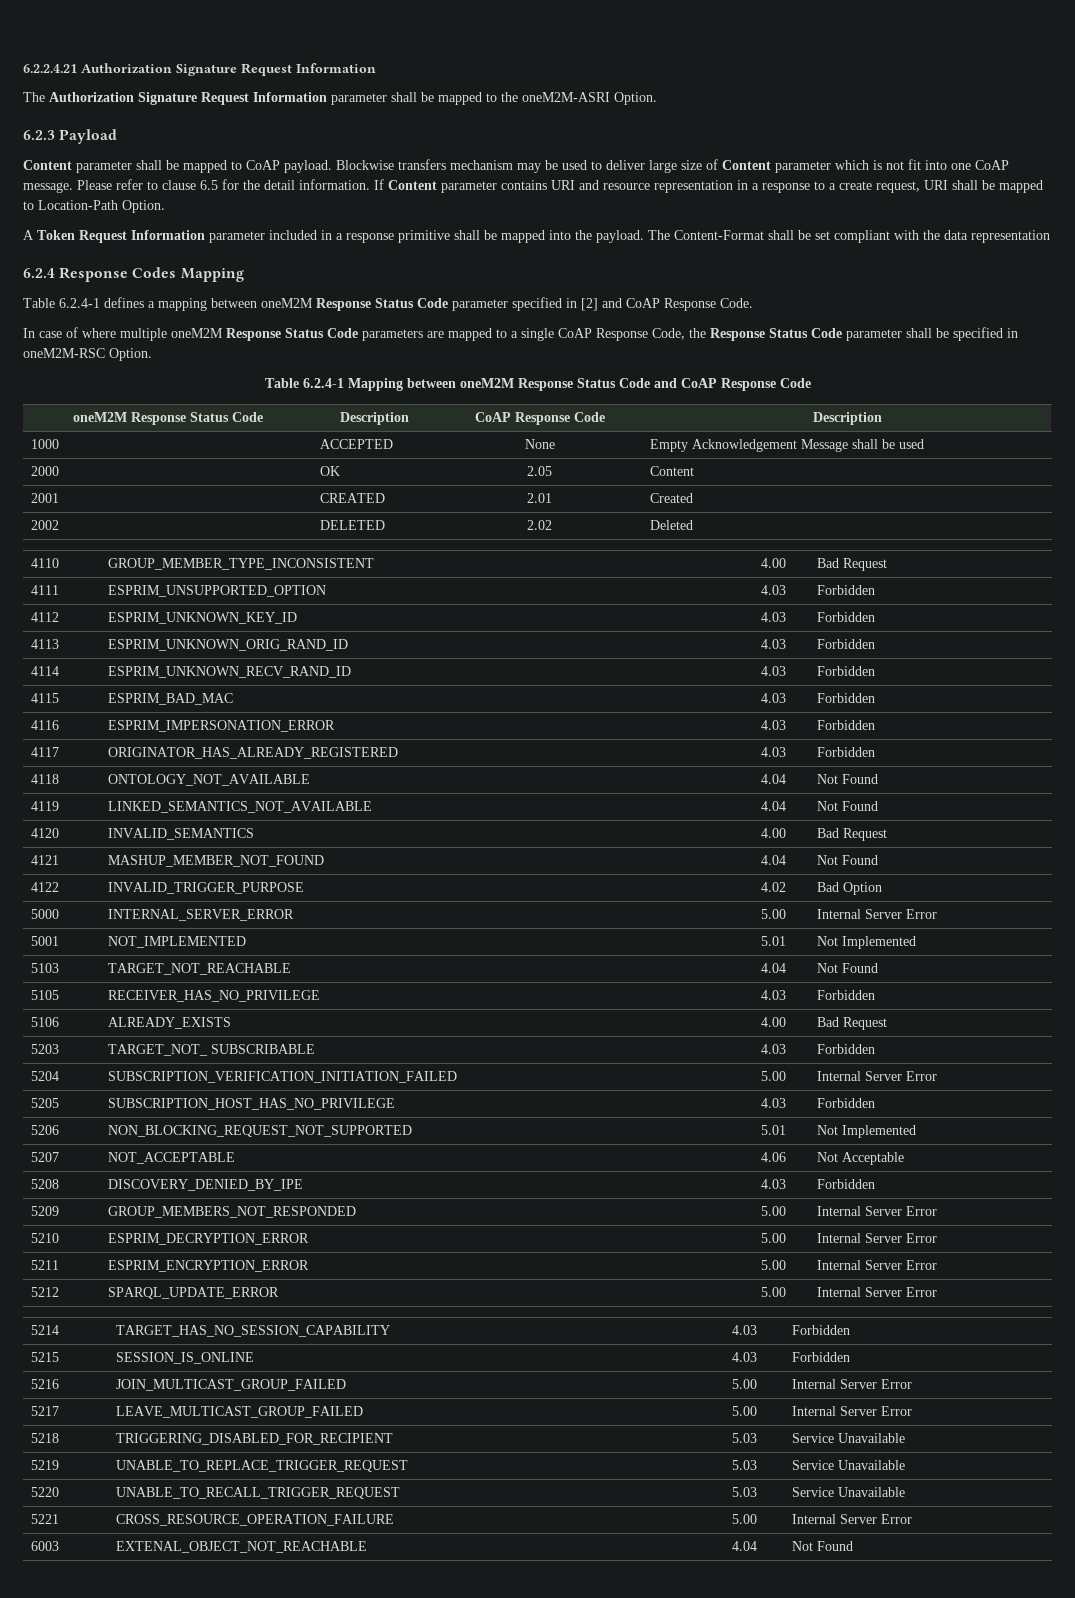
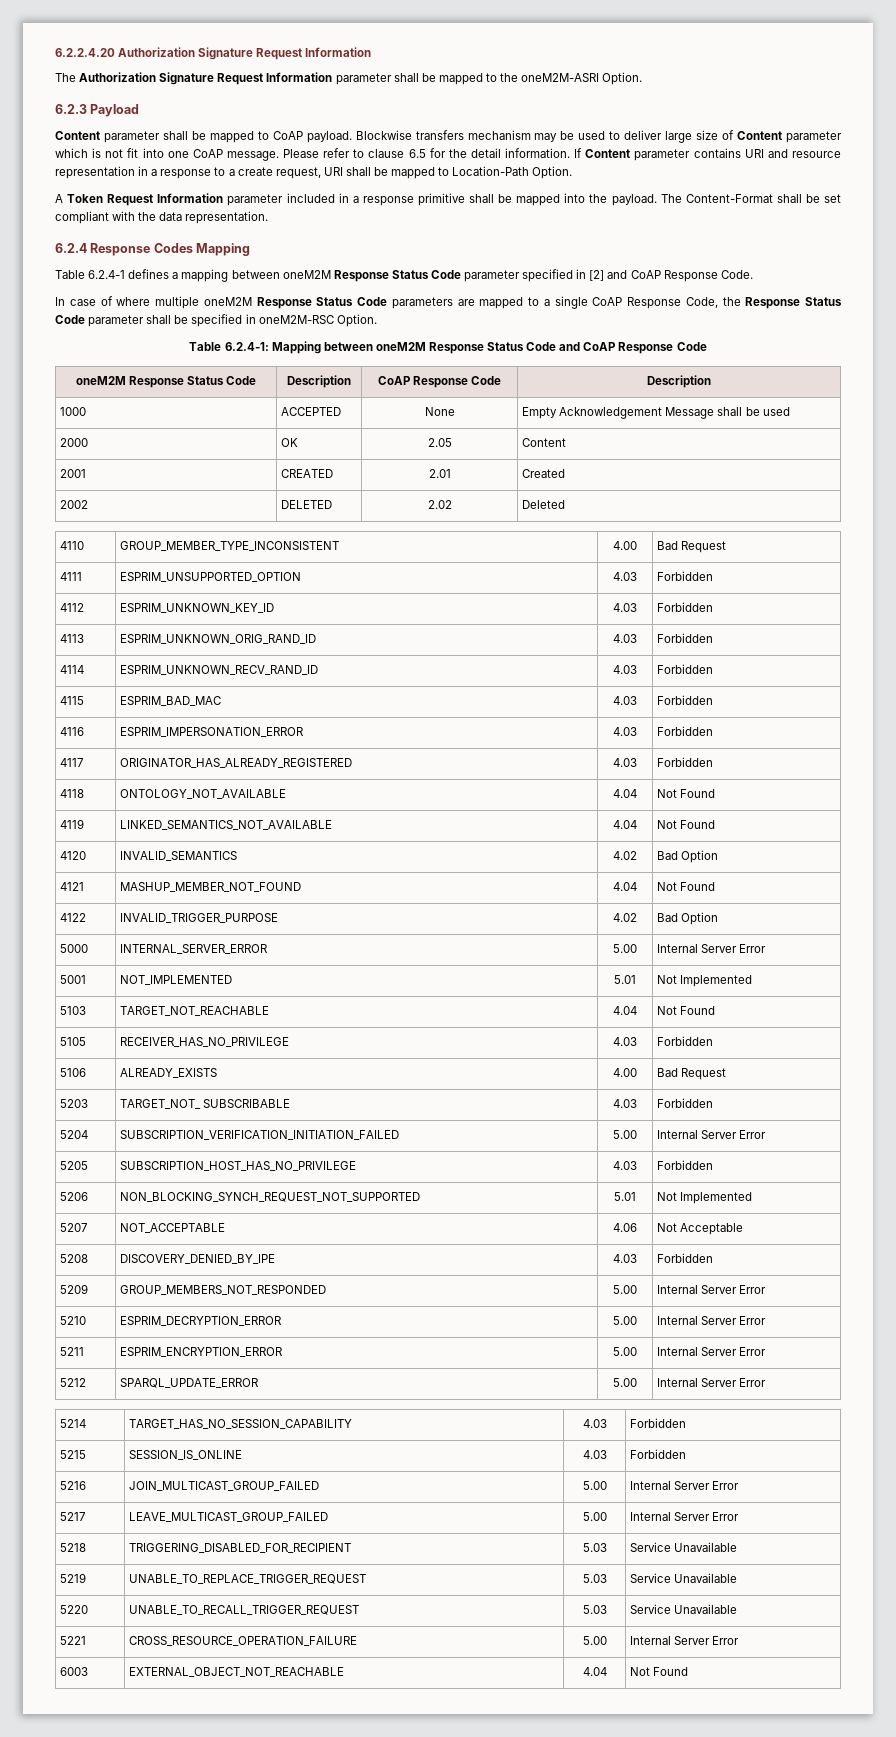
- 6.2.2.4.21 Authorization Signature Request Information
+ 6.2.2.4.20 Authorization Signature Request Information
- The Content-Format shall be set compliant with the data representation
+ The Content-Format shall be set compliant with the data representation.
- Table 6.2.4-1 Mapping between oneM2M Response Status Code and CoAP Response Code
+ Table 6.2.4-1: Mapping between oneM2M Response Status Code and CoAP Response Code
- 4120 | INVALID_SEMANTICS | 4.00 | Bad Request
+ 4120 | INVALID_SEMANTICS | 4.02 | Bad Option
- 5206 | NON_BLOCKING_REQUEST_NOT_SUPPORTED | 5.01 | Not Implemented
+ 5206 | NON_BLOCKING_SYNCH_REQUEST_NOT_SUPPORTED | 5.01 | Not Implemented
- 6003 | EXTENAL_OBJECT_NOT_REACHABLE | 4.04 | Not Found
+ 6003 | EXTERNAL_OBJECT_NOT_REACHABLE | 4.04 | Not Found

